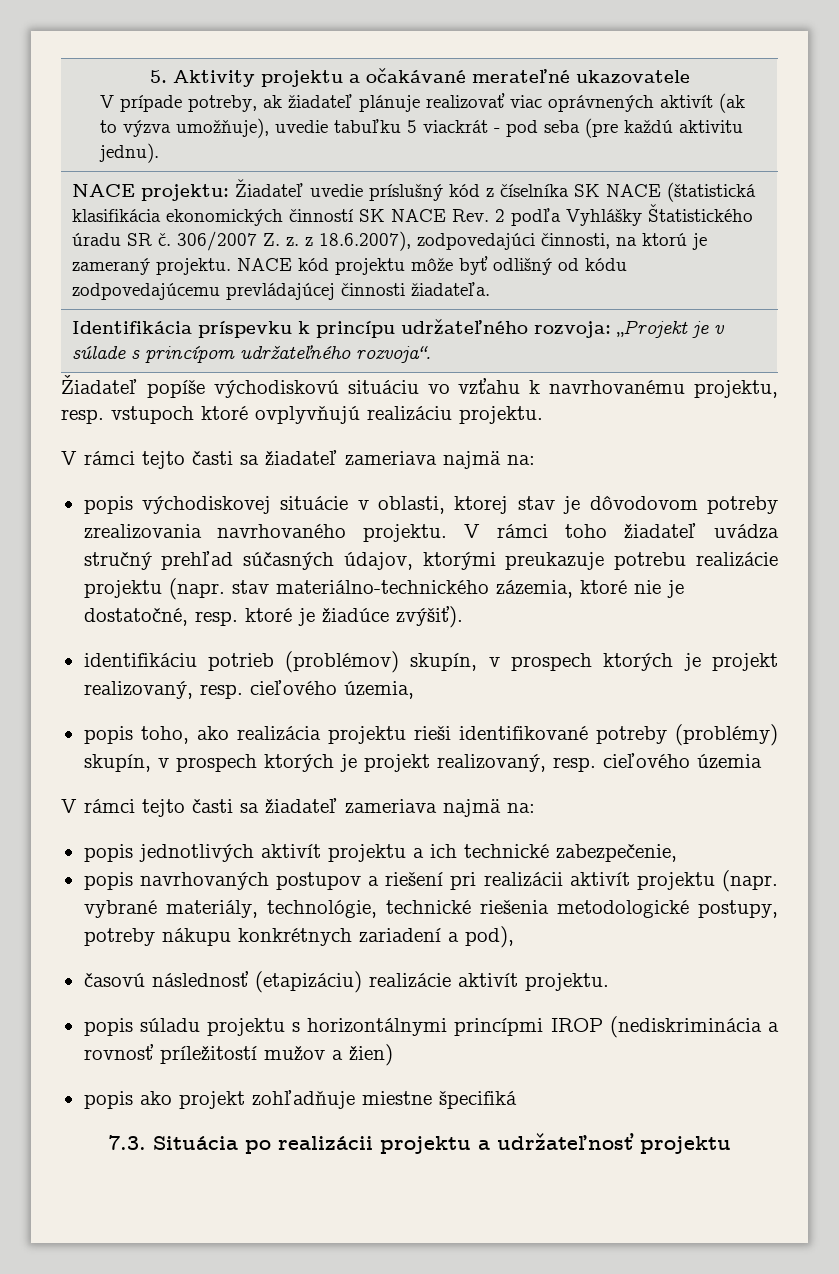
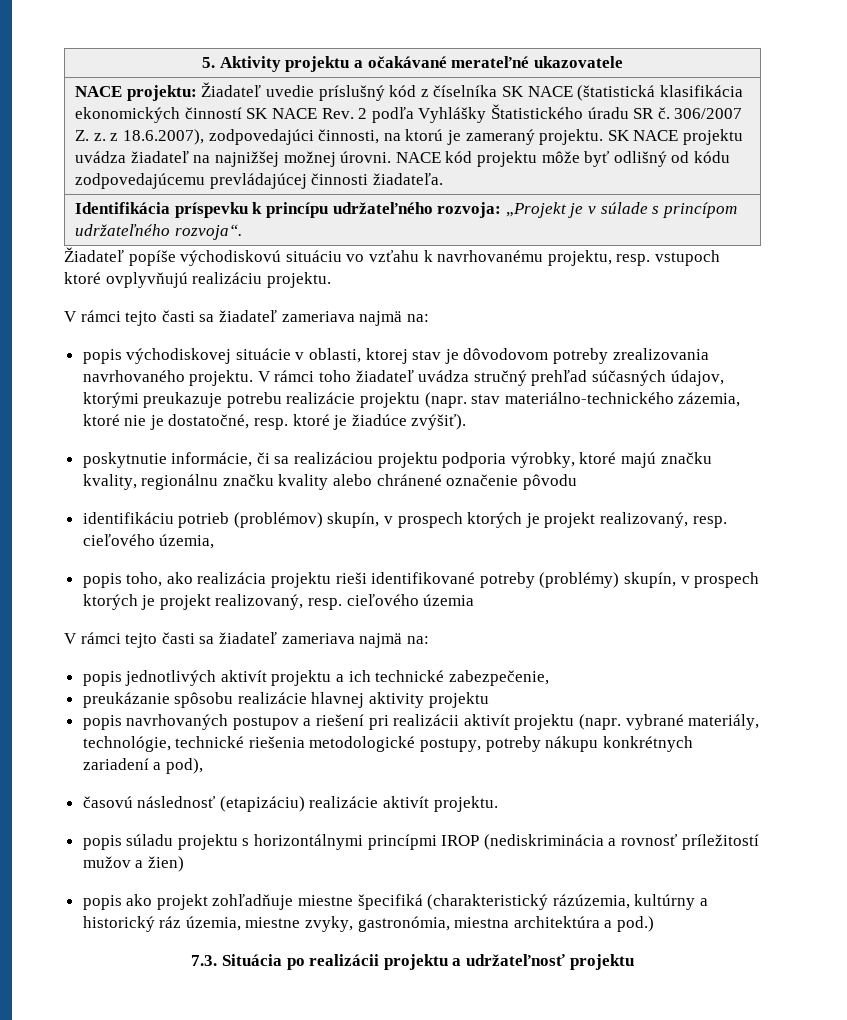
  5. Aktivity projektu a očakávané merateľné ukazovatele
- V prípade potreby, ak žiadateľ plánuje realizovať viac oprávnených aktivít (ak to výzva umožňuje), uvedie tabuľku 5 viackrát - pod seba (pre každú aktivitu jednu).
+ SK NACE projektu uvádza žiadateľ na najnižšej možnej úrovni.
+ poskytnutie informácie, či sa realizáciou projektu podporia výrobky, ktoré majú značku kvality, regionálnu značku kvality alebo chránené označenie pôvodu
+ preukázanie spôsobu realizácie hlavnej aktivity projektu
- popis ako projekt zohľadňuje miestne špecifiká
+ popis ako projekt zohľadňuje miestne špecifiká (charakteristický rázúzemia, kultúrny a historický ráz územia, miestne zvyky, gastronómia, miestna architektúra a pod.)

